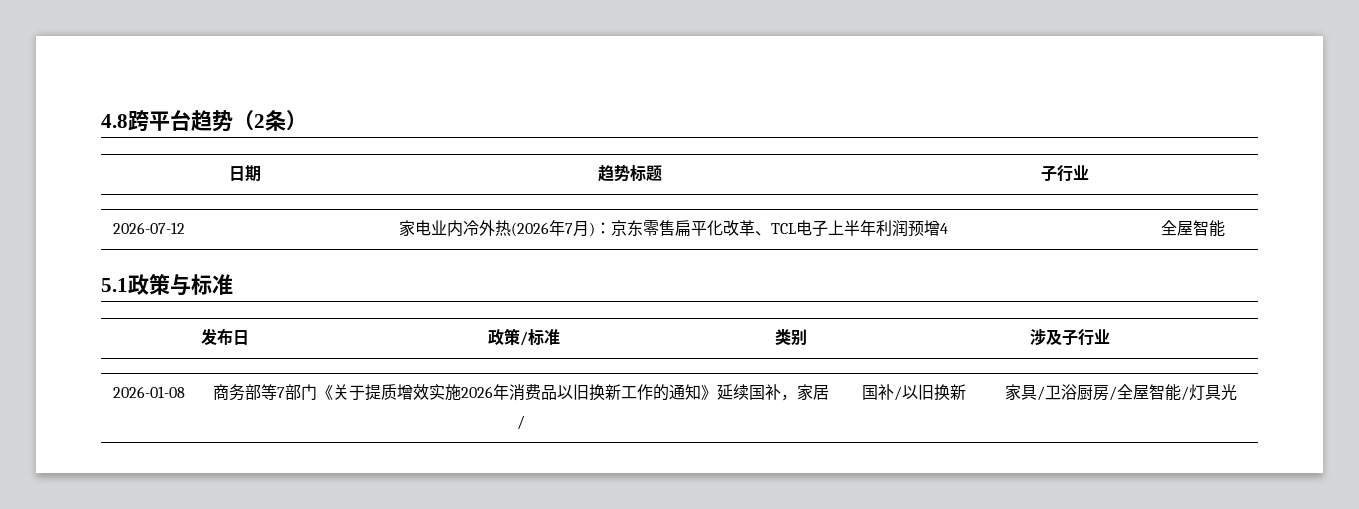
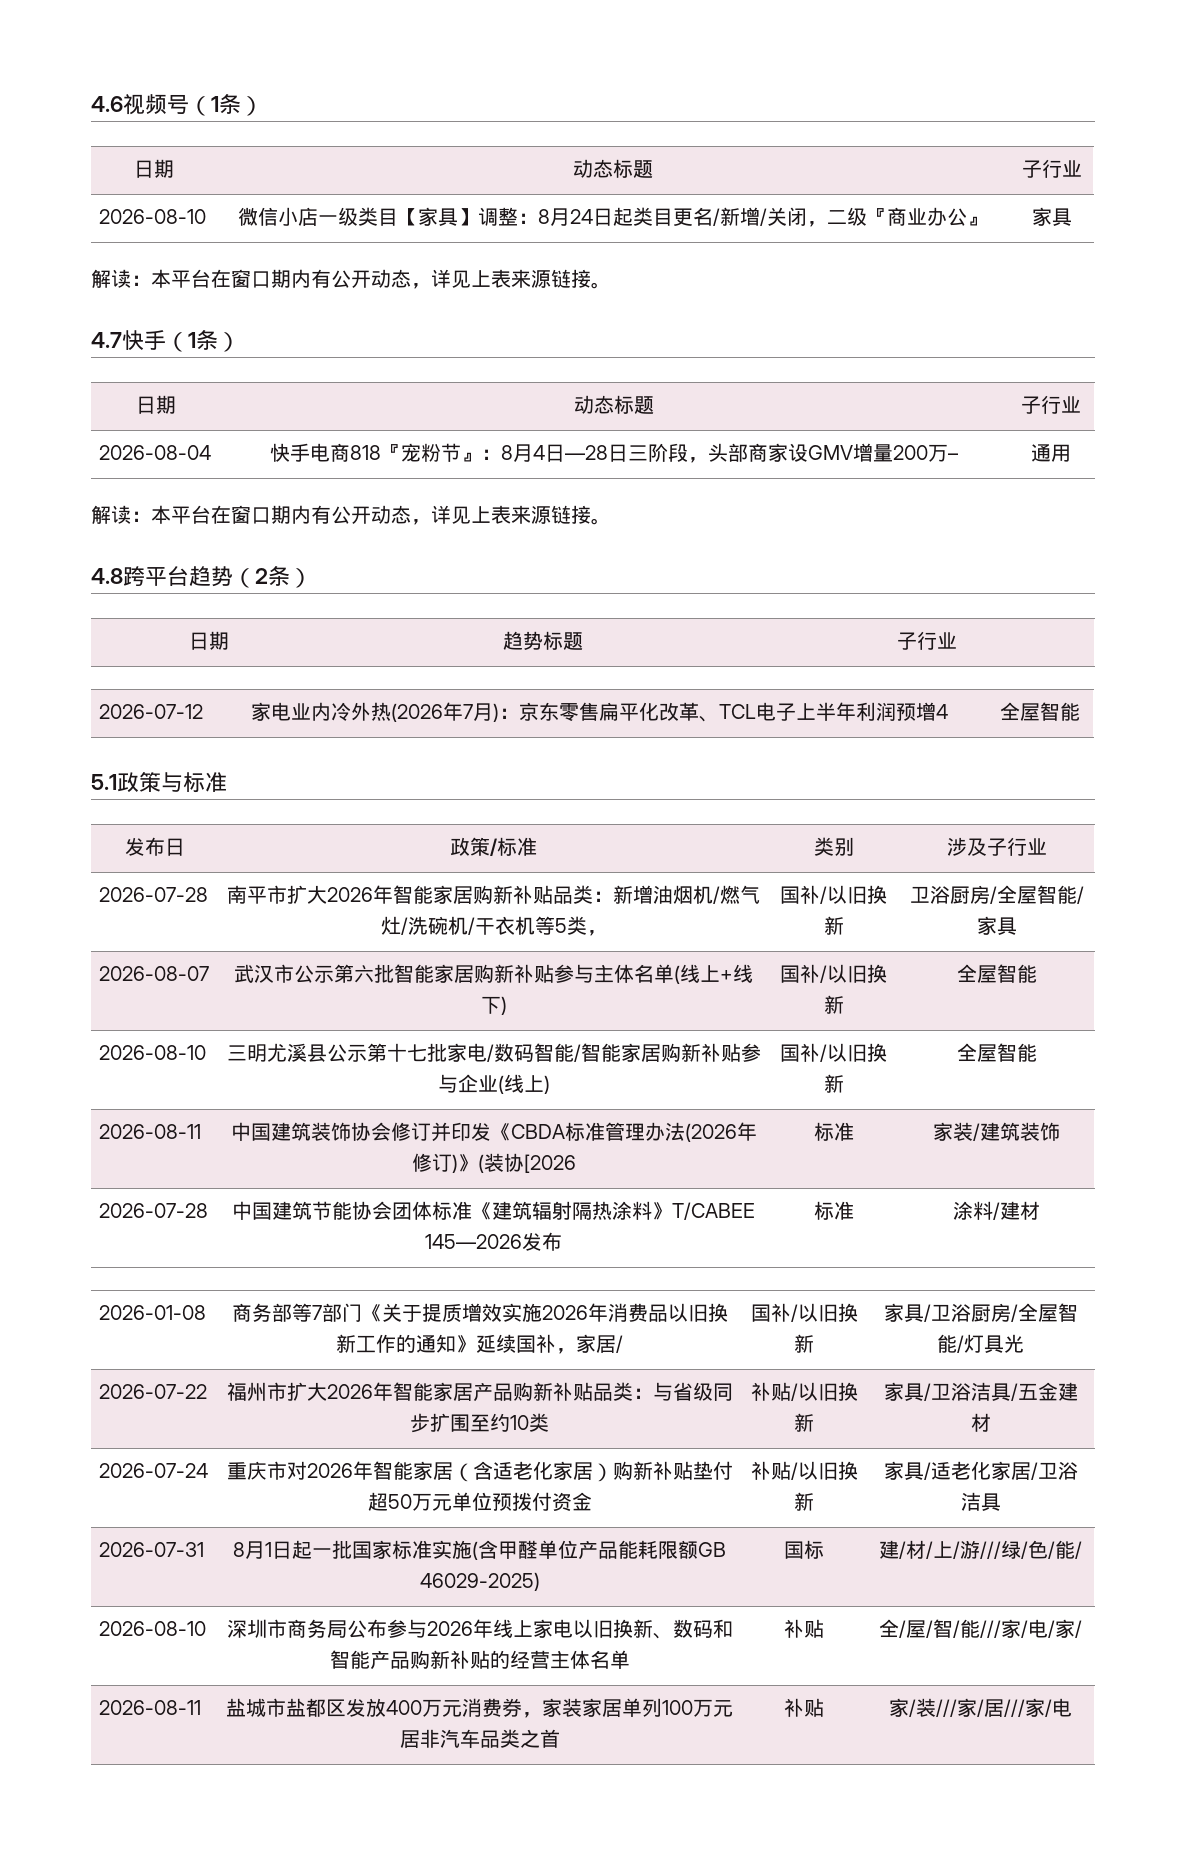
+ 4.6视频号（1条）
+ 日期 | 动态标题 | 子行业
+ 2026-08-10 | 微信小店一级类目【家具】调整：8月24日起类目更名/新增/关闭，二级『商业办公』 | 家具
+ 解读：本平台在窗口期内有公开动态，详见上表来源链接。
+ 4.7快手（1条）
+ 日期 | 动态标题 | 子行业
+ 2026-08-04 | 快手电商818『宠粉节』：8月4日—28日三阶段，头部商家设GMV增量200万– | 通用
+ 解读：本平台在窗口期内有公开动态，详见上表来源链接。
+ 2026-07-28 | 南平市扩大2026年智能家居购新补贴品类：新增油烟机/燃气灶/洗碗机/干衣机等5类， | 国补/以旧换新 | 卫浴厨房/全屋智能/家具
+ 2026-08-07 | 武汉市公示第六批智能家居购新补贴参与主体名单(线上+线下) | 国补/以旧换新 | 全屋智能
+ 2026-08-10 | 三明尤溪县公示第十七批家电/数码智能/智能家居购新补贴参与企业(线上) | 国补/以旧换新 | 全屋智能
+ 2026-08-11 | 中国建筑装饰协会修订并印发《CBDA标准管理办法(2026年修订)》(装协[2026 | 标准 | 家装/建筑装饰
+ 2026-07-28 | 中国建筑节能协会团体标准《建筑辐射隔热涂料》T/CABEE 145—2026发布 | 标准 | 涂料/建材
+ 2026-07-22 | 福州市扩大2026年智能家居产品购新补贴品类：与省级同步扩围至约10类 | 补贴/以旧换新 | 家具/卫浴洁具/五金建材
+ 2026-07-24 | 重庆市对2026年智能家居（含适老化家居）购新补贴垫付超50万元单位预拨付资金 | 补贴/以旧换新 | 家具/适老化家居/卫浴洁具
+ 2026-07-31 | 8月1日起一批国家标准实施(含甲醛单位产品能耗限额GB 46029-2025) | 国标 | 建/材/上/游///绿/色/能/
+ 2026-08-10 | 深圳市商务局公布参与2026年线上家电以旧换新、数码和智能产品购新补贴的经营主体名单 | 补贴 | 全/屋/智/能///家/电/家/
+ 2026-08-11 | 盐城市盐都区发放400万元消费券，家装家居单列100万元居非汽车品类之首 | 补贴 | 家/装///家/居///家/电

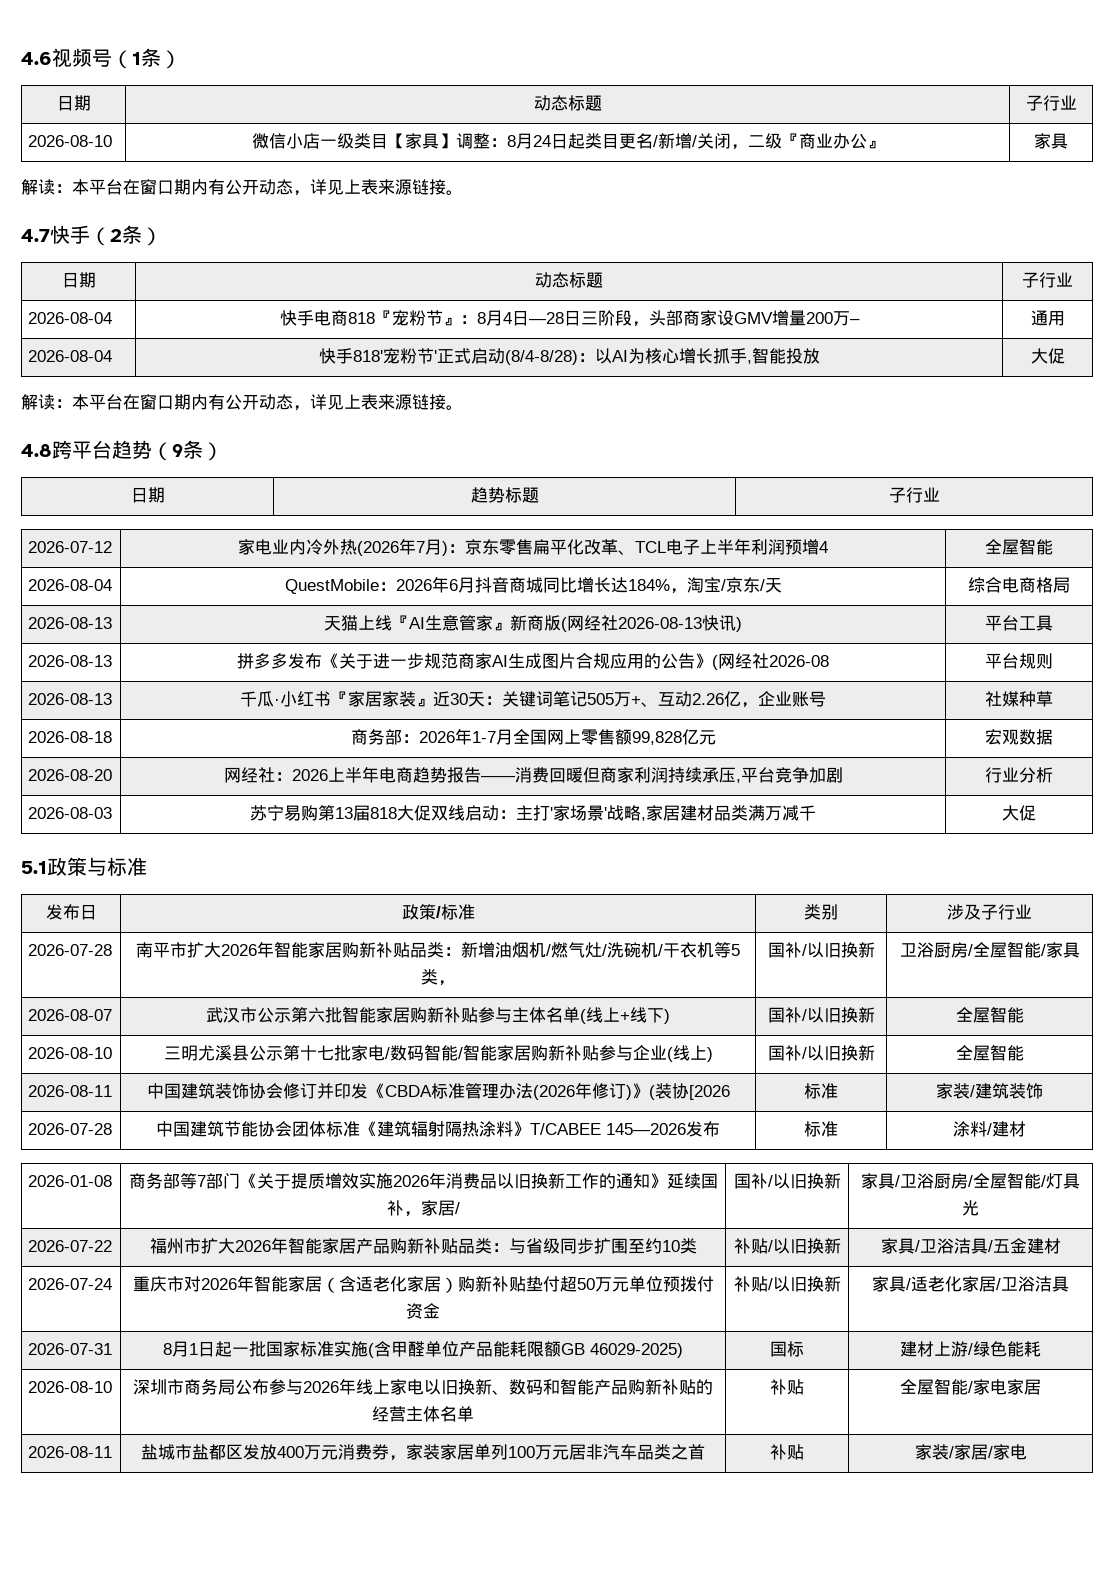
- 4.7快手（1条）
+ 4.7快手（2条）
+ 2026-08-04 | 快手818'宠粉节'正式启动(8/4-8/28)：以AI为核心增长抓手,智能投放 | 大促
- 4.8跨平台趋势（2条）
+ 4.8跨平台趋势（9条）
+ 2026-08-04 | QuestMobile：2026年6月抖音商城同比增长达184%，淘宝/京东/天 | 综合电商格局
+ 2026-08-13 | 天猫上线『AI生意管家』新商版(网经社2026-08-13快讯) | 平台工具
+ 2026-08-13 | 拼多多发布《关于进一步规范商家AI生成图片合规应用的公告》(网经社2026-08 | 平台规则
+ 2026-08-13 | 千瓜·小红书『家居家装』近30天：关键词笔记505万+、互动2.26亿，企业账号 | 社媒种草
+ 2026-08-18 | 商务部：2026年1-7月全国网上零售额99,828亿元 | 宏观数据
+ 2026-08-20 | 网经社：2026上半年电商趋势报告——消费回暖但商家利润持续承压,平台竞争加剧 | 行业分析
+ 2026-08-03 | 苏宁易购第13届818大促双线启动：主打'家场景'战略,家居建材品类满万减千 | 大促
- 2026-07-31 | 8月1日起一批国家标准实施(含甲醛单位产品能耗限额GB 46029-2025) | 国标 | 建/材/上/游///绿/色/能/
+ 2026-07-31 | 8月1日起一批国家标准实施(含甲醛单位产品能耗限额GB 46029-2025) | 国标 | 建材上游/绿色能耗
- 2026-08-10 | 深圳市商务局公布参与2026年线上家电以旧换新、数码和智能产品购新补贴的经营主体名单 | 补贴 | 全/屋/智/能///家/电/家/
+ 2026-08-10 | 深圳市商务局公布参与2026年线上家电以旧换新、数码和智能产品购新补贴的经营主体名单 | 补贴 | 全屋智能/家电家居
- 2026-08-11 | 盐城市盐都区发放400万元消费券，家装家居单列100万元居非汽车品类之首 | 补贴 | 家/装///家/居///家/电
+ 2026-08-11 | 盐城市盐都区发放400万元消费券，家装家居单列100万元居非汽车品类之首 | 补贴 | 家装/家居/家电

